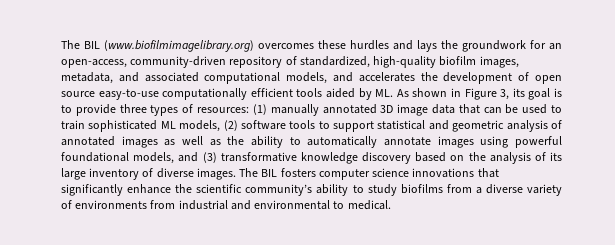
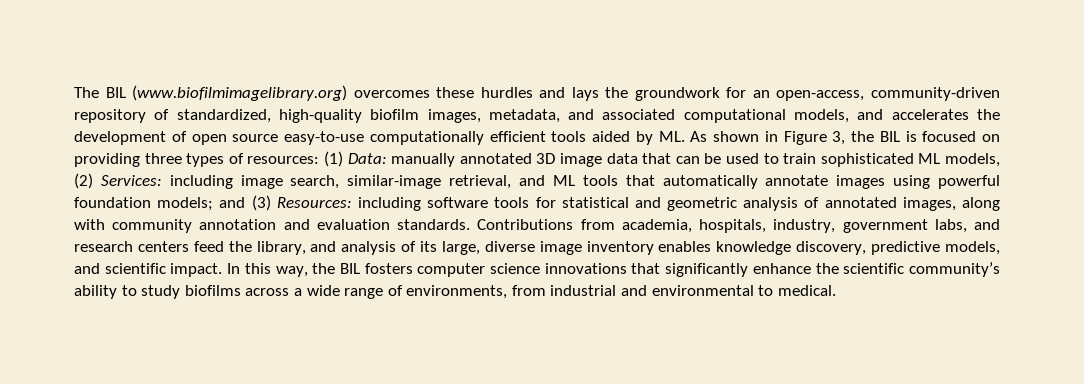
- The BIL (www.biofilmimagelibrary.org) overcomes these hurdles and lays the groundwork for an open-access, community-driven repository of standardized, high-quality biofilm images, metadata, and associated computational models, and accelerates the development of open source easy-to-use computationally efficient tools aided by ML. As shown in Figure 3, its goal is to provide three types of resources:
+ The BIL (www.biofilmimagelibrary.org) overcomes these hurdles and lays the groundwork for an open-access, community-driven repository of standardized, high-quality biofilm images, metadata, and associated computational models, and accelerates the development of open source easy-to-use computationally efficient tools aided by ML. As shown in Figure 3, the BIL is focused on providing three types of resources:
- (1) manually annotated 3D image data that can be used to train sophisticated ML models, (2) software tools to support statistical and geometric analysis of annotated images as well as the ability to automatically annotate images using powerful foundational models, and (3) transformative knowledge discovery based on the analysis of its large inventory of diverse images. The BIL fosters computer science innovations that significantly enhance the scientific community’s ability to study biofilms from a diverse variety of environments from industrial and environmental to medical.
+ (1) Data: manually annotated 3D image data that can be used to train sophisticated ML models, (2) Services: including image search, similar-image retrieval, and ML tools that automatically annotate images using powerful foundation models; and (3) Resources: including software tools for statistical and geometric analysis of annotated images, along with community annotation and evaluation standards. Contributions from academia, hospitals, industry, government labs, and research centers feed the library, and analysis of its large, diverse image inventory enables knowledge discovery, predictive models, and scientific impact. In this way, the BIL fosters computer science innovations that significantly enhance the scientific community’s ability to study biofilms across a wide range of environments, from industrial and environmental to medical.

